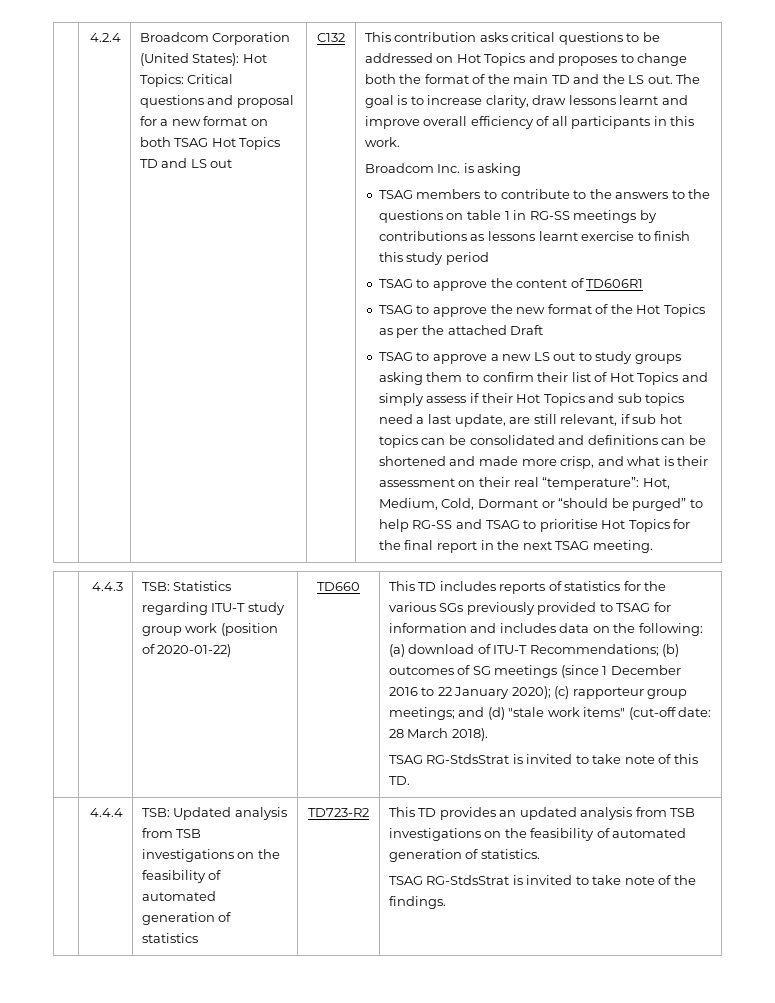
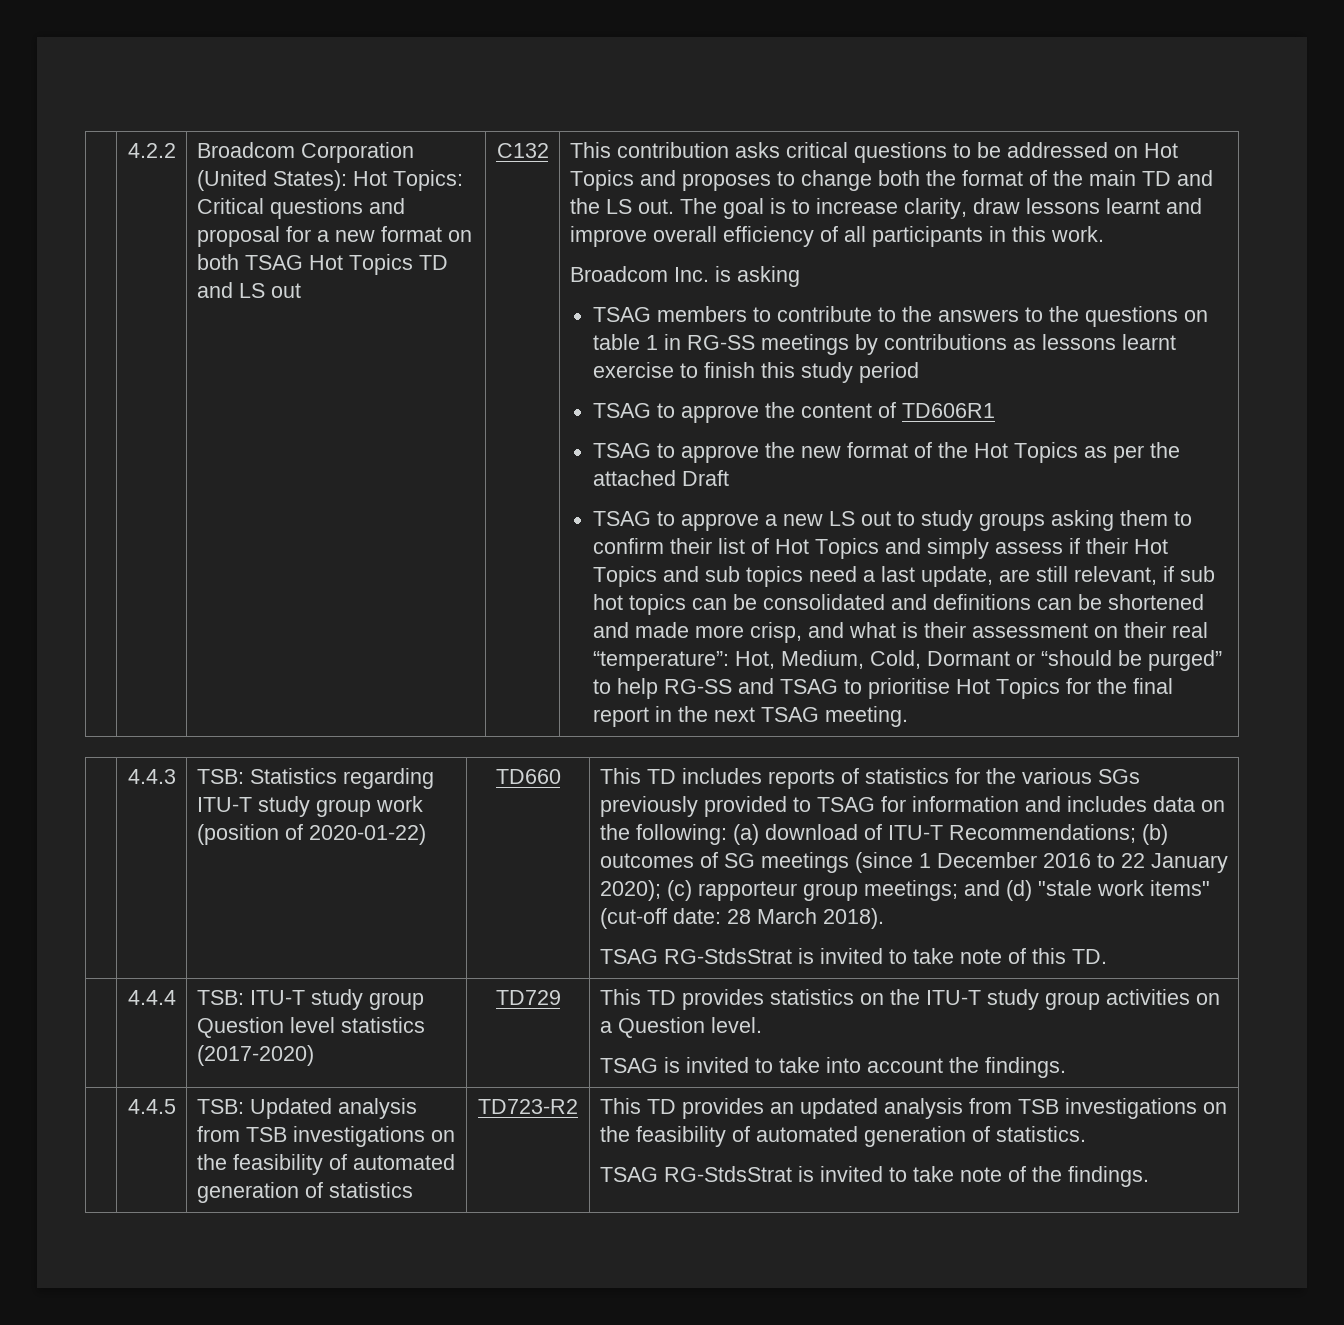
- 4.2.4
+ 4.2.2
+ TSB: ITU-T study group Question level statistics (2017-2020) | TD729 | This TD provides statistics on the ITU-T study group activities on a Question level.
+ TSAG is invited to take into account the findings.
+ | 4.4.5

